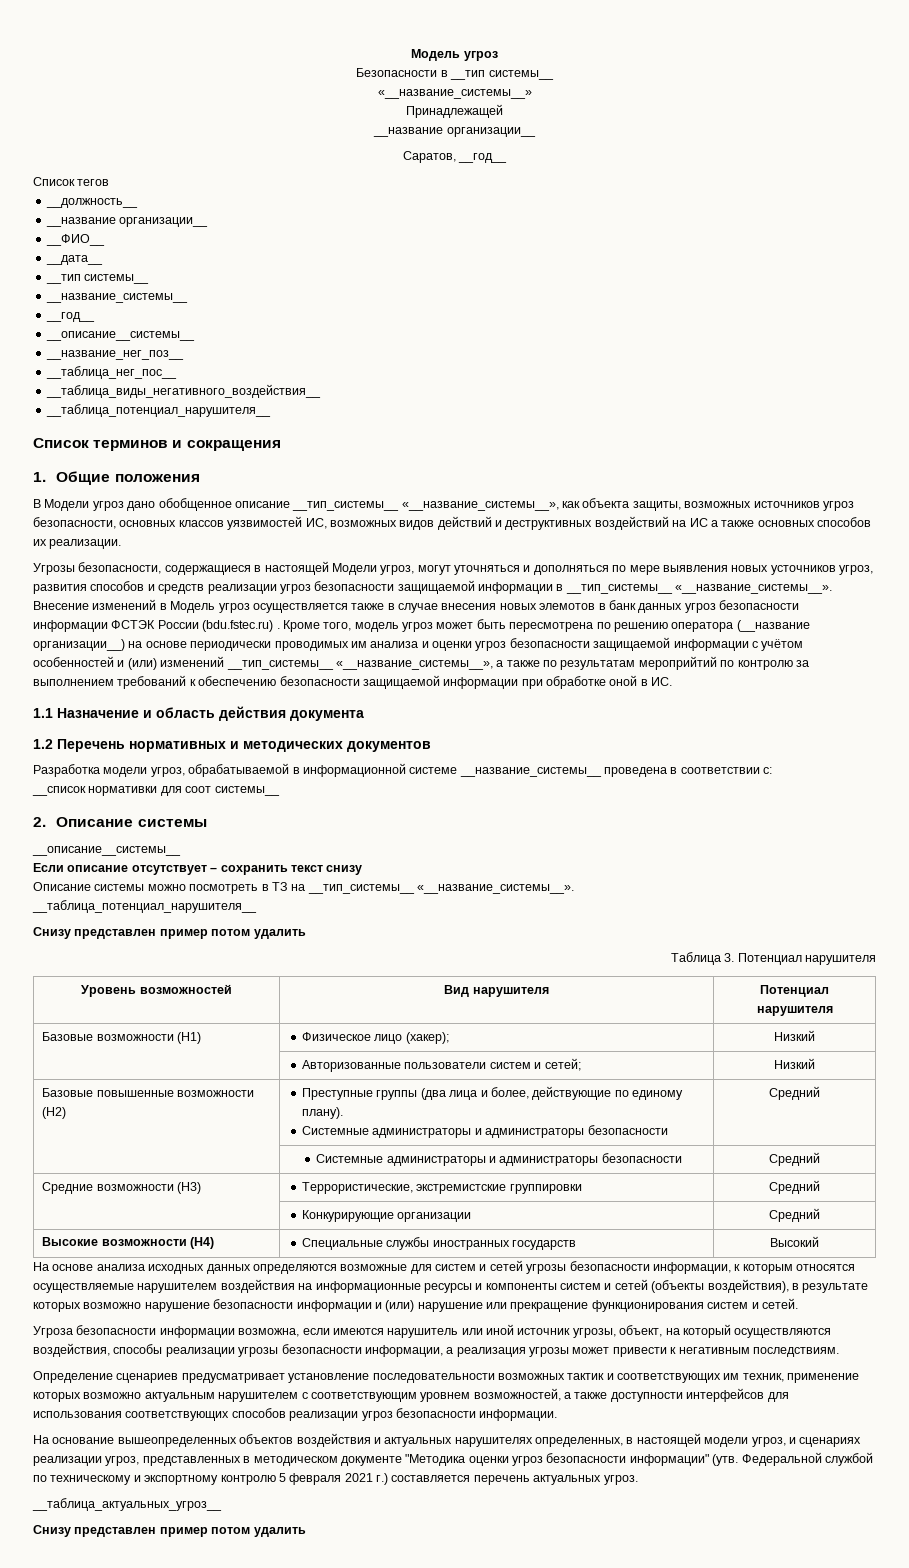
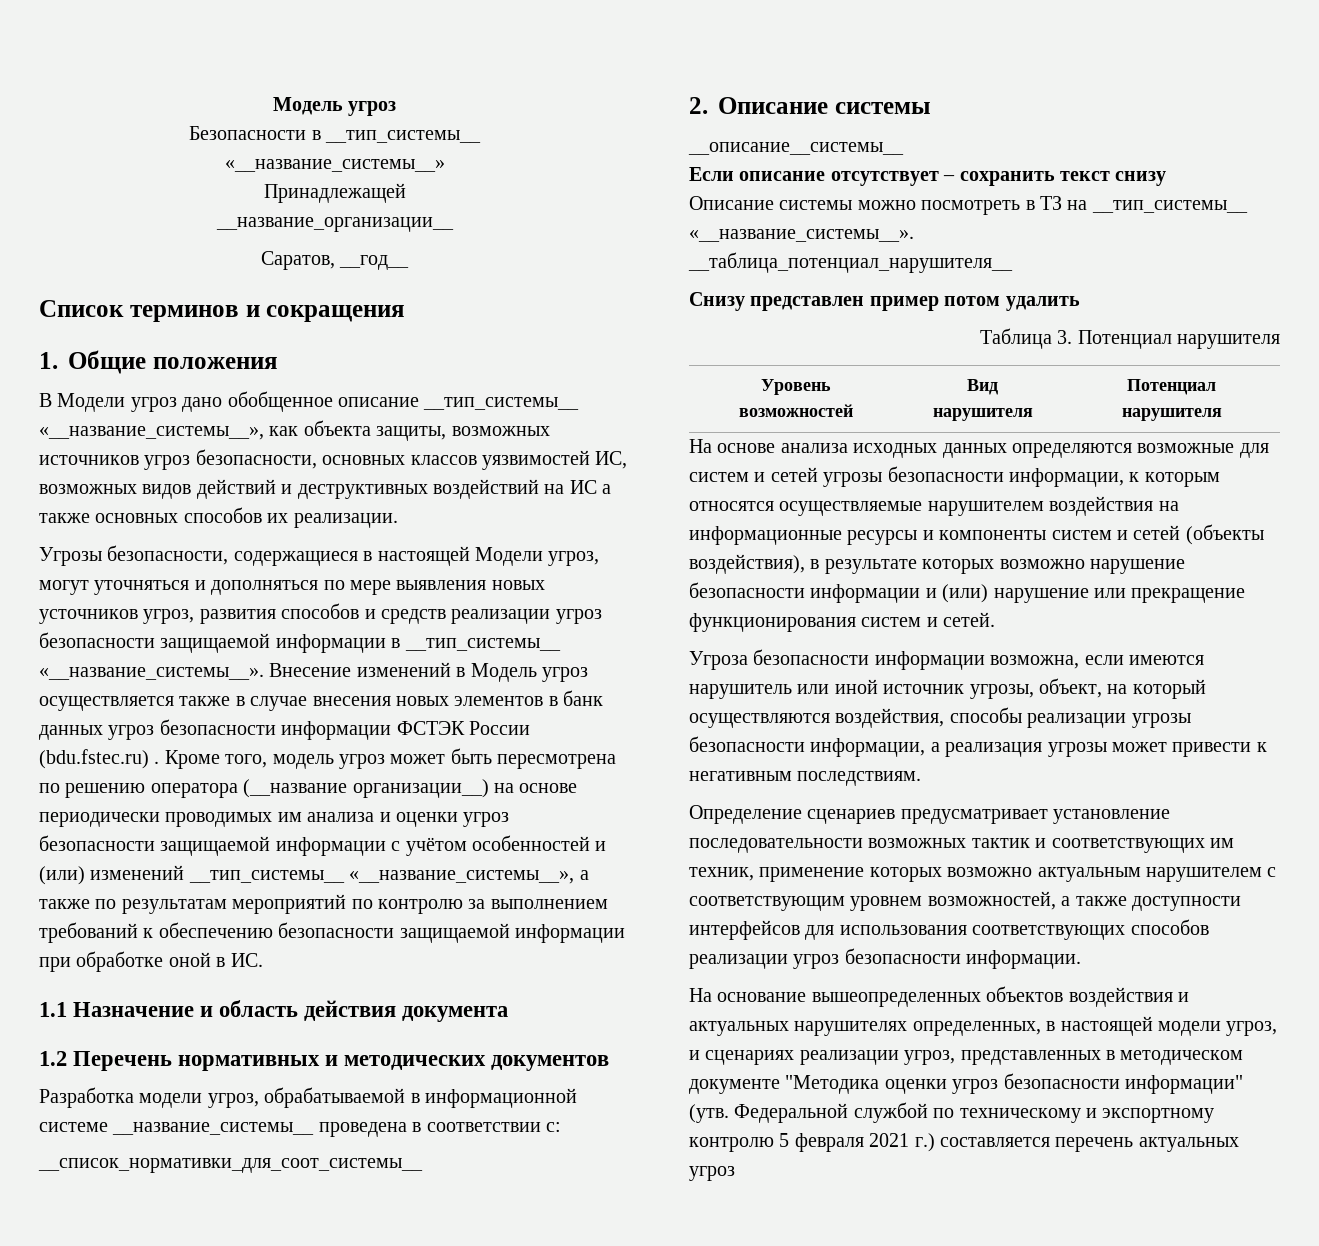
- Безопасности в __тип системы__
+ Безопасности в __тип_системы__
  Принадлежащей
- __название организации__
+ __название_организации__
- Список тегов
- __должность__
- __название организации__
- __ФИО__
- __дата__
- __тип системы__
- __название_системы__
- __год__
- __описание__системы__
- __название_нег_поз__
- __таблица_нег_пос__
- __таблица_виды_негативного_воздействия__
- __таблица_потенциал_нарушителя__
- Внесение изменений в Модель угроз осуществляется также в случае внесения новых элемотов в банк данных угроз безопасности информации ФСТЭК России (bdu.fstec.ru) .
+ Внесение изменений в Модель угроз осуществляется также в случае внесения новых элементов в банк данных угроз безопасности информации ФСТЭК России (bdu.fstec.ru) .
- Кроме того, модель угроз может быть пересмотрена по решению оператора (__название организации__) на основе периодически проводимых им анализа и оценки угроз безопасности защищаемой информации с учётом особенностей и (или) изменений __тип_системы__ «__название_системы__», а также по результатам мероприйтий по контролю за выполнением требований к обеспечению безопасности защищаемой информации при обработке оной в ИС.
+ Кроме того, модель угроз может быть пересмотрена по решению оператора (__название организации__) на основе периодически проводимых им анализа и оценки угроз безопасности защищаемой информации с учётом особенностей и (или) изменений __тип_системы__ «__название_системы__», а также по результатам мероприятий по контролю за выполнением требований к обеспечению безопасности защищаемой информации при обработке оной в ИС.
- __список нормативки для соот системы__
+ __список_нормативки_для_соот_системы__
- Базовые возможности (Н1) | Физическое лицо (хакер); | Низкий
- | Авторизованные пользователи систем и сетей; | Низкий
- Базовые повышенные возможности (Н2) | Преступные группы (два лица и более, действующие по единому плану).
- Системные администраторы и администраторы безопасности | Средний
- | Системные администраторы и администраторы безопасности | Средний
- Средние возможности (Н3) | Террористические, экстремистские группировки | Средний
- | Конкурирующие организации | Средний
- Высокие возможности (Н4) | Специальные службы иностранных государств | Высокий
- Федеральной службой по техническому и экспортному контролю 5 февраля 2021 г.) составляется перечень актуальных угроз.
- __таблица_актуальных_угроз__
- Снизу представлен пример потом удалить
+ Федеральной службой по техническому и экспортному контролю 5 февраля 2021 г.) составляется перечень актуальных угроз

